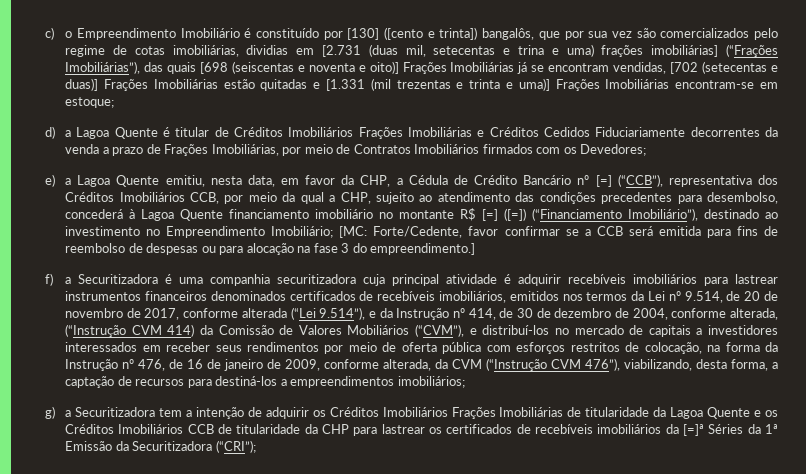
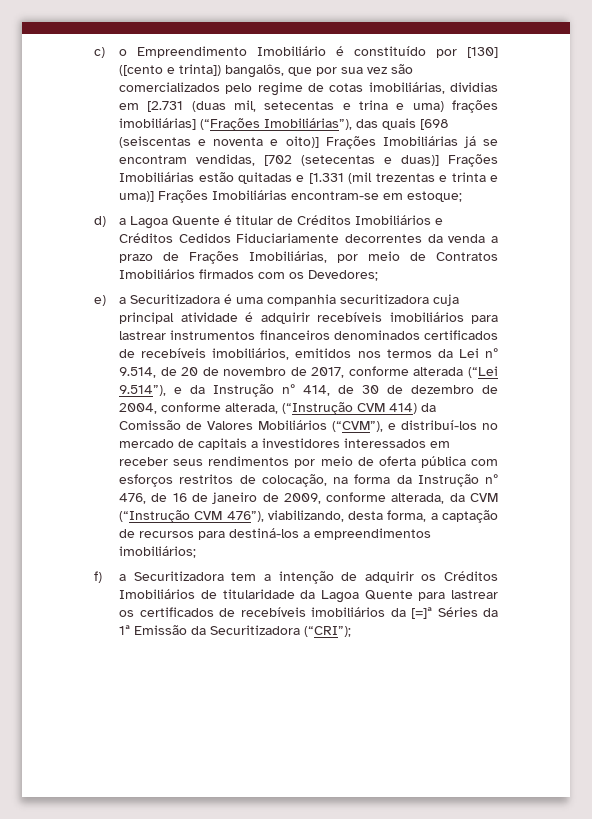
- d) a Lagoa Quente é titular de Créditos Imobiliários Frações Imobiliárias e Créditos Cedidos Fiduciariamente decorrentes da venda a prazo de Frações Imobiliárias, por meio de Contratos Imobiliários firmados com os Devedores;
+ d) a Lagoa Quente é titular de Créditos Imobiliários e Créditos Cedidos Fiduciariamente decorrentes da venda a prazo de Frações Imobiliárias, por meio de Contratos Imobiliários firmados com os Devedores;
- e) a Lagoa Quente emitiu, nesta data, em favor da CHP, a Cédula de Crédito Bancário nº [=] (“CCB”), representativa dos Créditos Imobiliários CCB, por meio da qual a CHP, sujeito ao atendimento das condições precedentes para desembolso, concederá à Lagoa Quente financiamento imobiliário no montante R$ [=] ([=]) (“Financiamento Imobiliário”), destinado ao investimento no Empreendimento Imobiliário; [MC: Forte/Cedente, favor confirmar se a CCB será emitida para fins de reembolso de despesas ou para alocação na fase 3 do empreendimento.]
- f) a Securitizadora é uma companhia securitizadora cuja principal atividade é adquirir recebíveis imobiliários para lastrear instrumentos financeiros denominados certificados de recebíveis imobiliários, emitidos nos termos da Lei nº 9.514, de 20 de novembro de 2017, conforme alterada (“Lei 9.514”), e da Instrução nº 414, de 30 de dezembro de 2004, conforme alterada, (“Instrução CVM 414) da Comissão de Valores Mobiliários (“CVM”), e distribuí-los no mercado de capitais a investidores interessados em receber seus rendimentos por meio de oferta pública com esforços restritos de colocação, na forma da Instrução nº 476, de 16 de janeiro de 2009, conforme alterada, da CVM (“Instrução CVM 476”), viabilizando, desta forma, a captação de recursos para destiná-los a empreendimentos imobiliários;
+ e) a Securitizadora é uma companhia securitizadora cuja principal atividade é adquirir recebíveis imobiliários para lastrear instrumentos financeiros denominados certificados de recebíveis imobiliários, emitidos nos termos da Lei nº 9.514, de 20 de novembro de 2017, conforme alterada (“Lei 9.514”), e da Instrução nº 414, de 30 de dezembro de 2004, conforme alterada, (“Instrução CVM 414) da Comissão de Valores Mobiliários (“CVM”), e distribuí-los no mercado de capitais a investidores interessados em receber seus rendimentos por meio de oferta pública com esforços restritos de colocação, na forma da Instrução nº 476, de 16 de janeiro de 2009, conforme alterada, da CVM (“Instrução CVM 476”), viabilizando, desta forma, a captação de recursos para destiná-los a empreendimentos imobiliários;
- g) a Securitizadora tem a intenção de adquirir os Créditos Imobiliários Frações Imobiliárias de titularidade da Lagoa Quente e os Créditos Imobiliários CCB de titularidade da CHP para lastrear os certificados de recebíveis imobiliários da [=]ª Séries da 1ª Emissão da Securitizadora (“CRI”);
+ f) a Securitizadora tem a intenção de adquirir os Créditos Imobiliários de titularidade da Lagoa Quente para lastrear os certificados de recebíveis imobiliários da [=]ª Séries da 1ª Emissão da Securitizadora (“CRI”);

